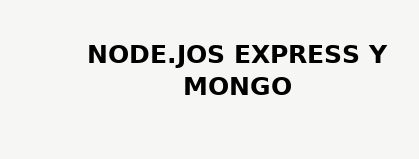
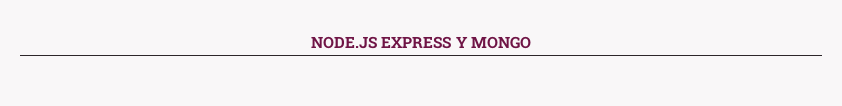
- NODE.JOS EXPRESS Y MONGO
+ NODE.JS EXPRESS Y MONGO

